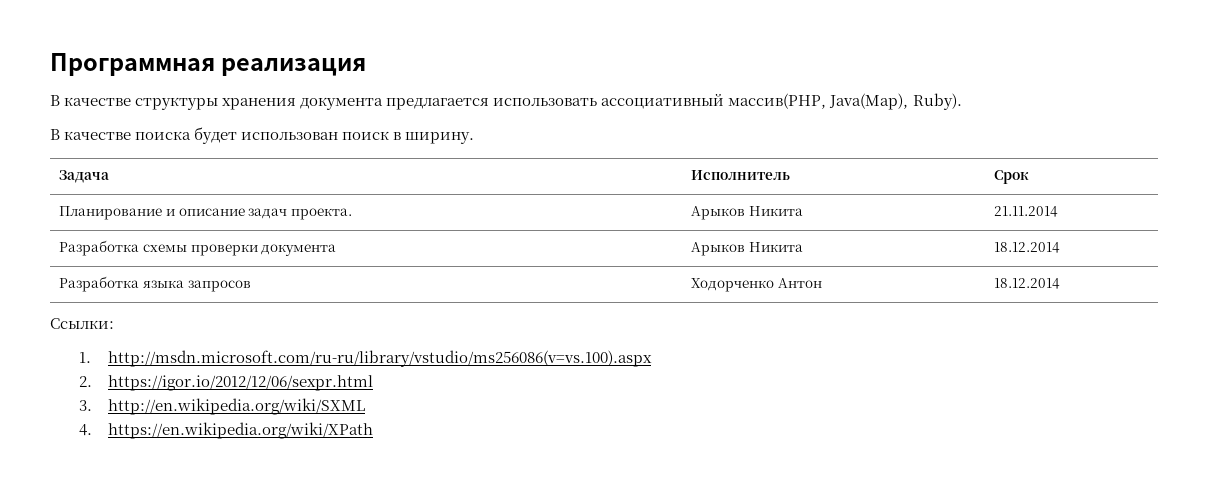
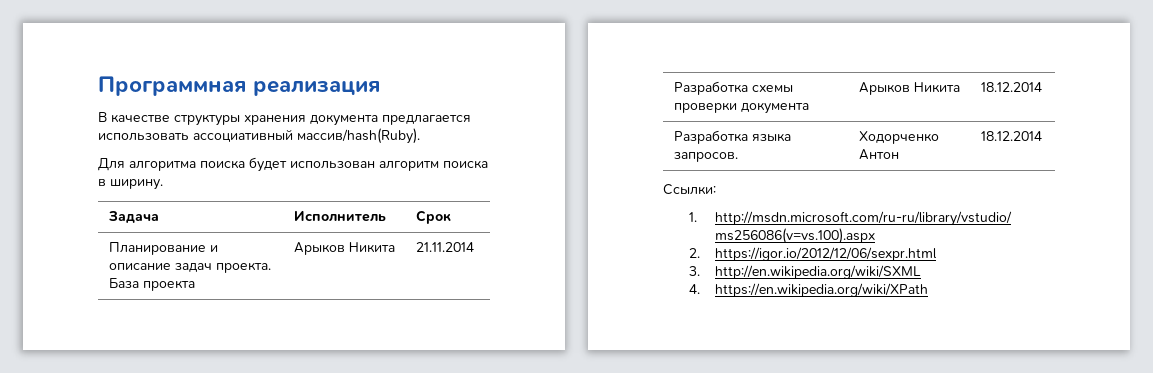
- В качестве структуры хранения документа предлагается использовать ассоциативный массив(PHP, Java(Map), Ruby).
- В качестве поиска будет использован поиск в ширину.
+ В качестве структуры хранения документа предлагается использовать ассоциативный массив/hash(Ruby).
+ Для алгоритма поиска будет использован алгоритм поиска в ширину.
- Планирование и описание задач проекта. | Арыков Никита | 21.11.2014
+ Планирование и описание задач проекта. База проекта | Арыков Никита | 21.11.2014
- Разработка языка запросов | Ходорченко Антон | 18.12.2014
+ Разработка языка запросов. | Ходорченко Антон | 18.12.2014

